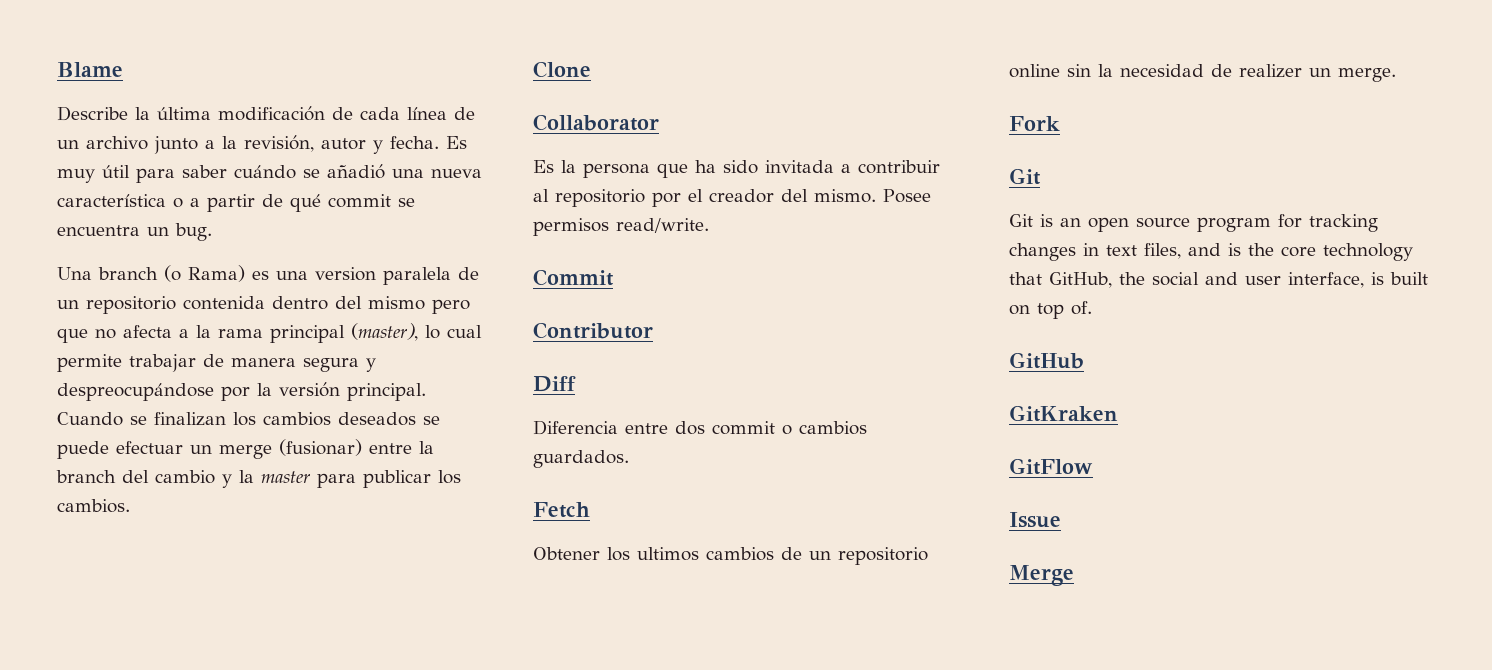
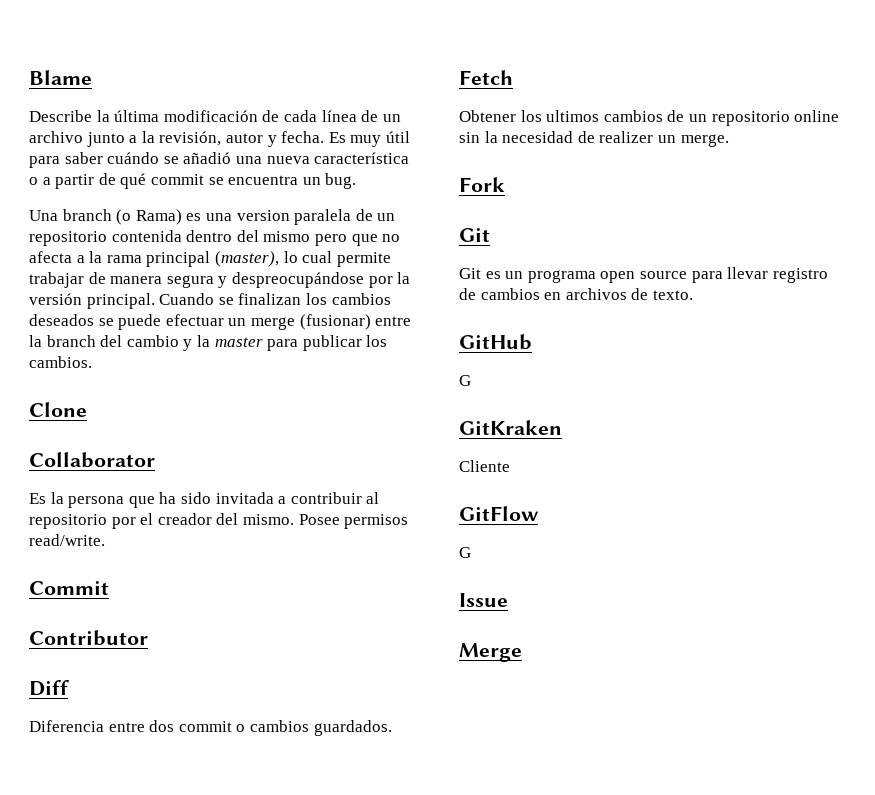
- Git is an open source program for tracking changes in text files, and is the core technology that GitHub, the social and user interface, is built on top of.
+ Git es un programa open source para llevar registro de cambios en archivos de texto.
  GitHub
+ G
+ Cliente
  GitFlow
+ G

